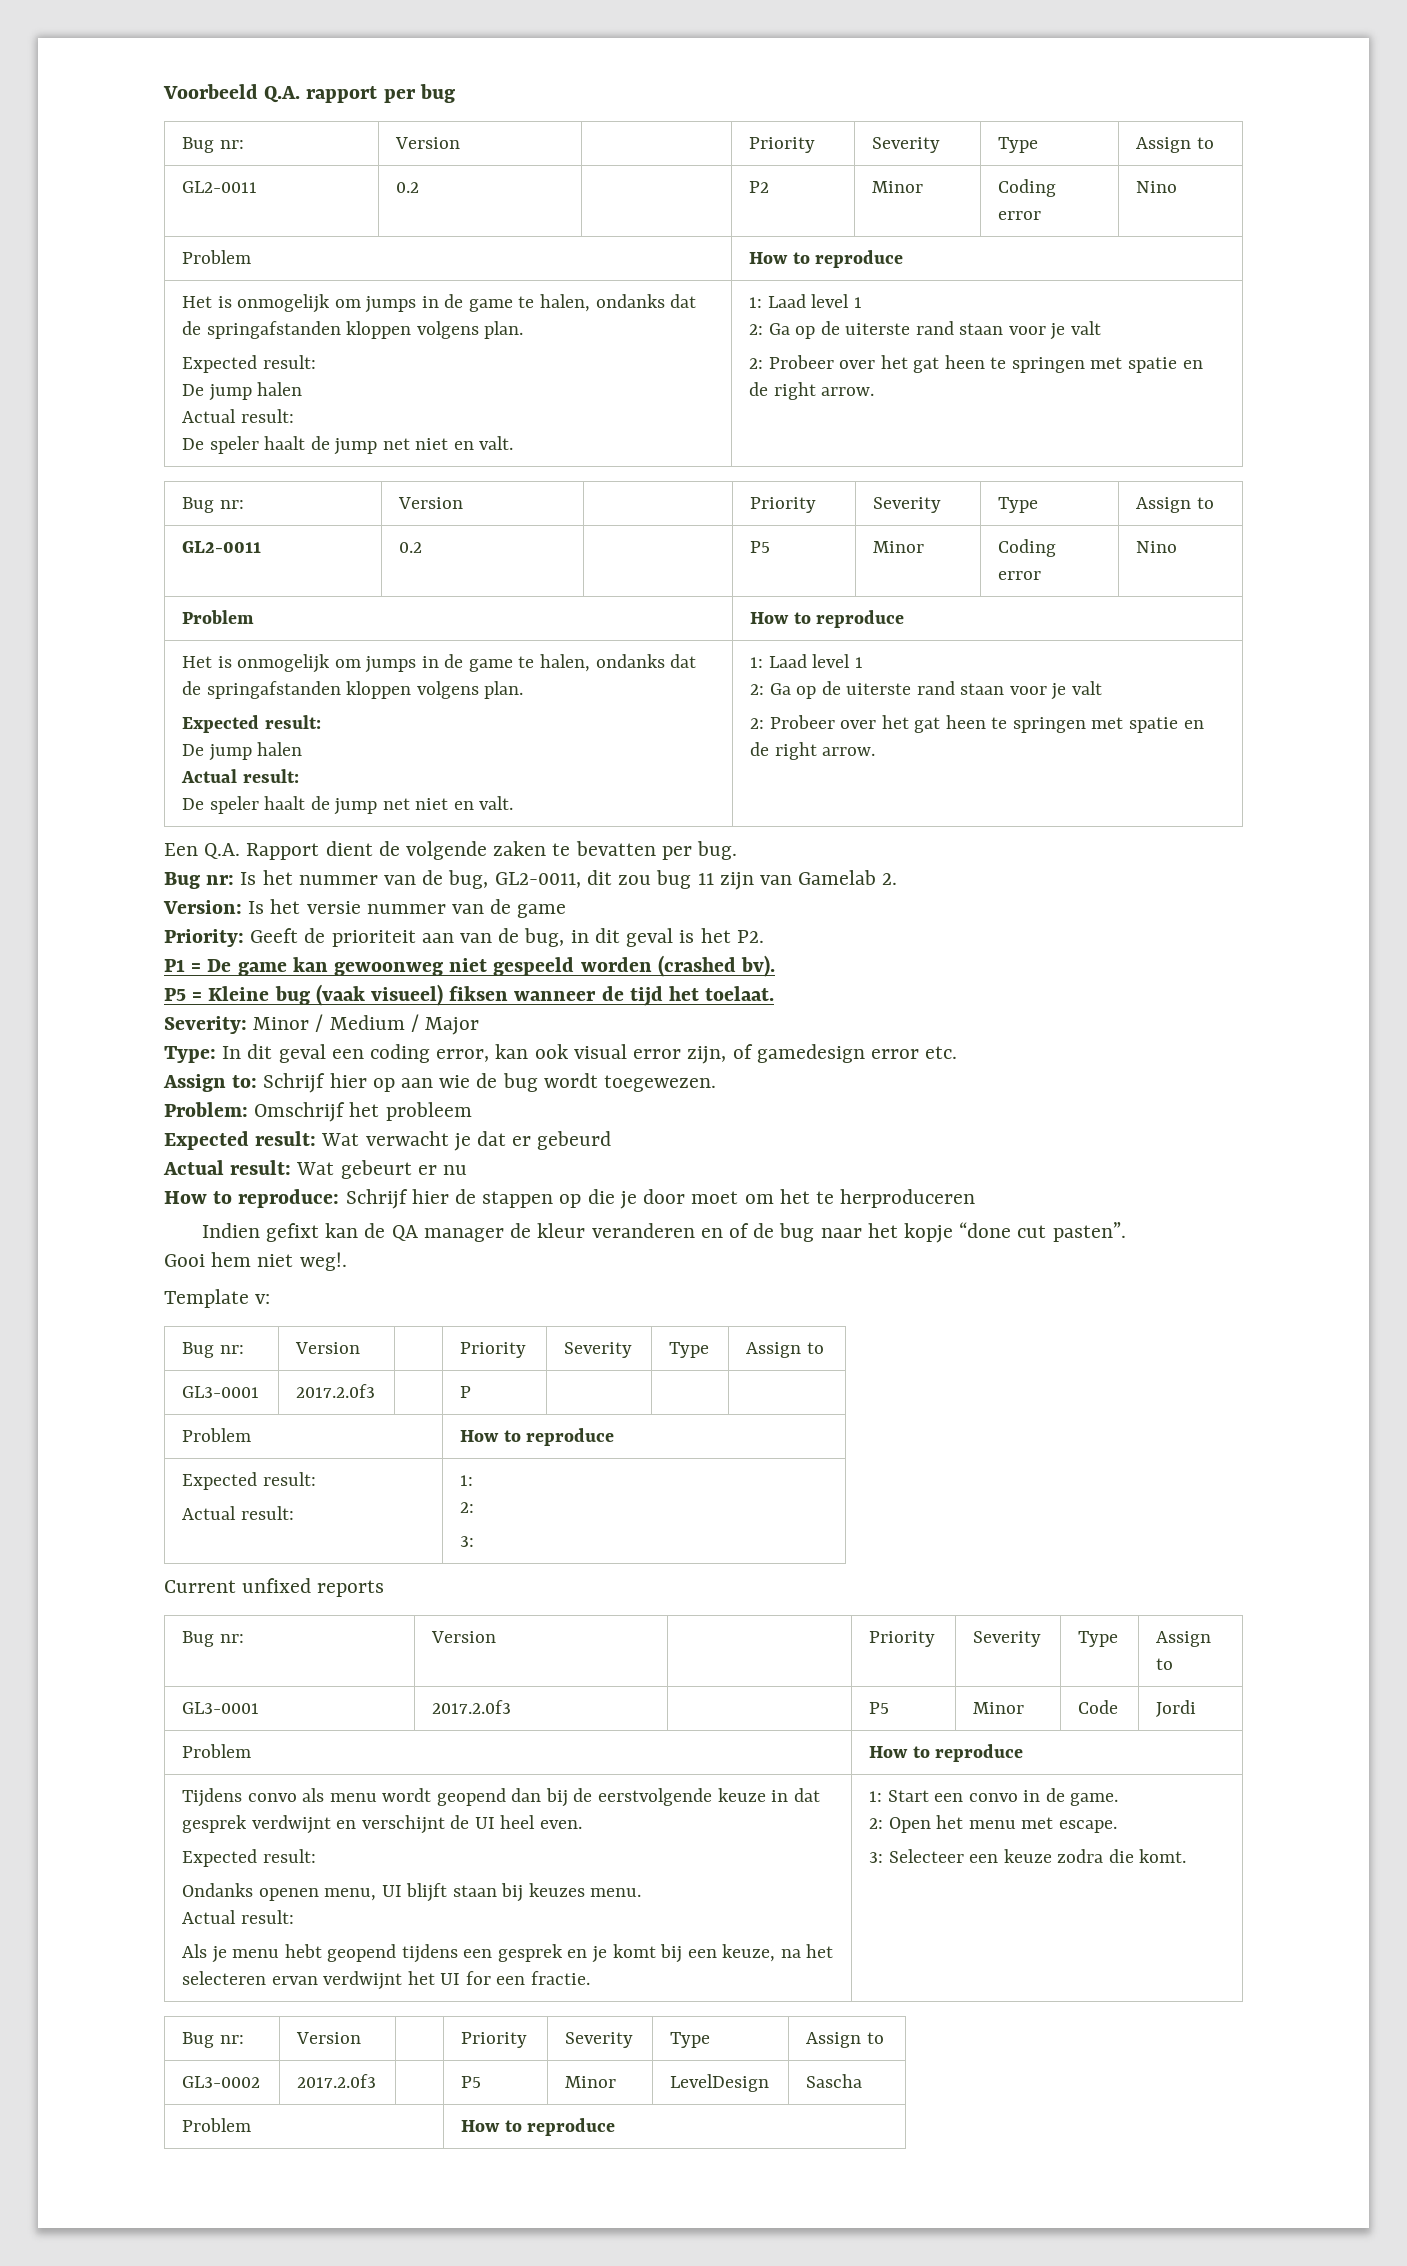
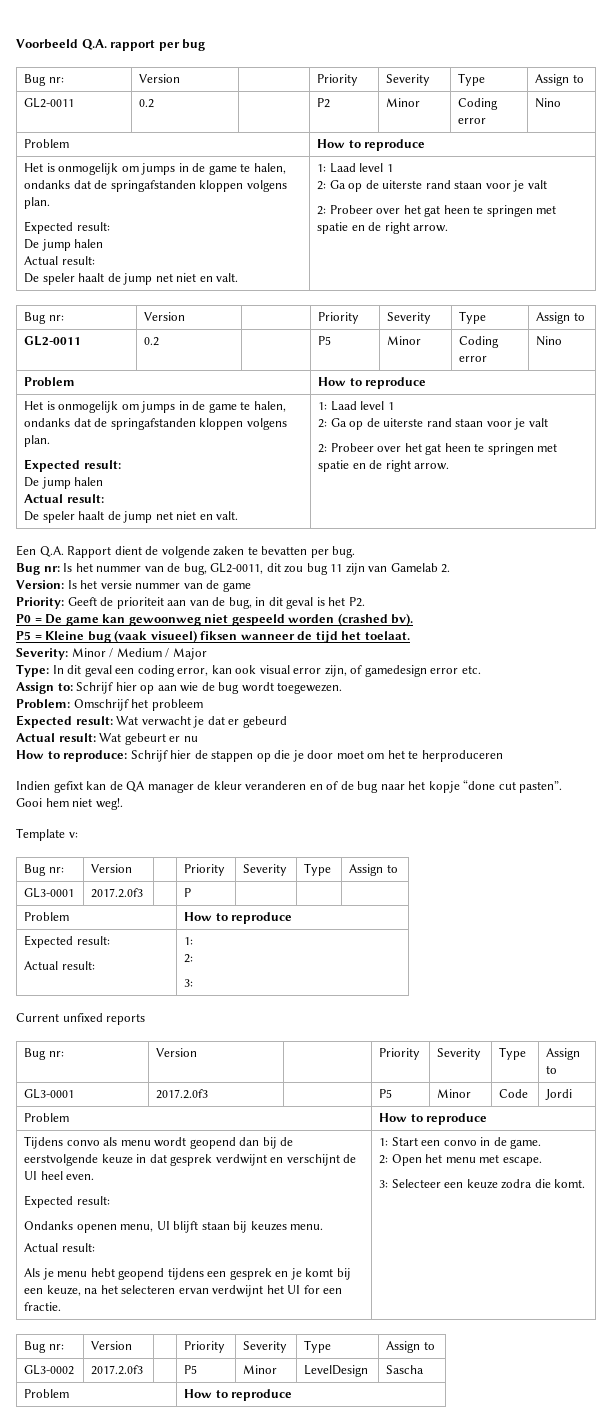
- P1 = De game kan gewoonweg niet gespeeld worden (crashed bv).
+ P0 = De game kan gewoonweg niet gespeeld worden (crashed bv).

